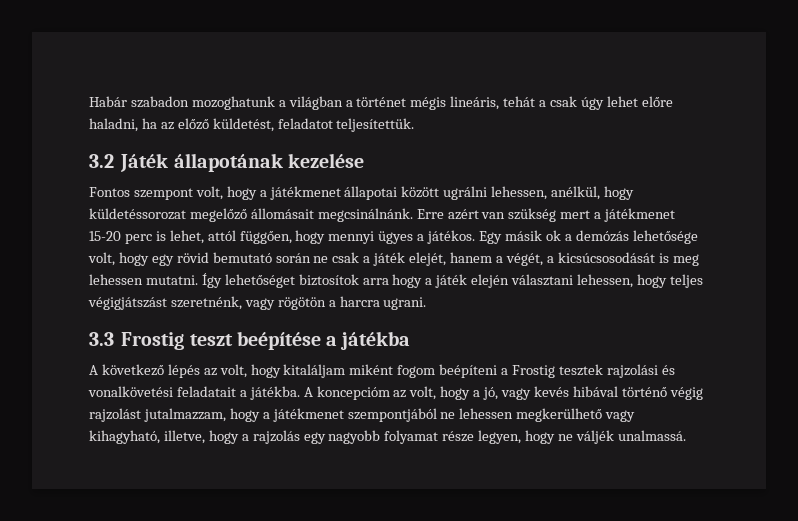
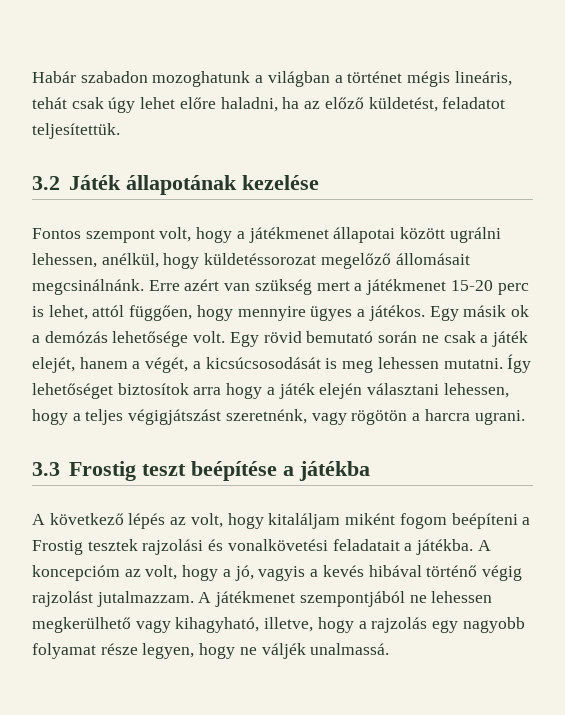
- Habár szabadon mozoghatunk a világban a történet mégis lineáris, tehát a csak úgy lehet előre haladni, ha az előző küldetést, feladatot teljesítettük.
+ Habár szabadon mozoghatunk a világban a történet mégis lineáris, tehát csak úgy lehet előre haladni, ha az előző küldetést, feladatot teljesítettük.
- Erre azért van szükség mert a játékmenet 15-20 perc is lehet, attól függően, hogy mennyi ügyes a játékos.
+ Erre azért van szükség mert a játékmenet 15-20 perc is lehet, attól függően, hogy mennyire ügyes a játékos.
- Egy másik ok a demózás lehetősége volt, hogy egy rövid bemutató során ne csak a játék elejét, hanem a végét, a kicsúcsosodását is meg lehessen mutatni.
+ Egy másik ok a demózás lehetősége volt. Egy rövid bemutató során ne csak a játék elejét, hanem a végét, a kicsúcsosodását is meg lehessen mutatni.
- Így lehetőséget biztosítok arra hogy a játék elején választani lehessen, hogy teljes végigjátszást szeretnénk, vagy rögötön a harcra ugrani.
+ Így lehetőséget biztosítok arra hogy a játék elején választani lehessen, hogy a teljes végigjátszást szeretnénk, vagy rögötön a harcra ugrani.
- A koncepcióm az volt, hogy a jó, vagy kevés hibával történő végig rajzolást jutalmazzam, hogy a játékmenet szempontjából ne lehessen megkerülhető vagy kihagyható, illetve, hogy a rajzolás egy nagyobb folyamat része legyen, hogy ne váljék unalmassá.
+ A koncepcióm az volt, hogy a jó, vagyis a kevés hibával történő végig rajzolást jutalmazzam. A játékmenet szempontjából ne lehessen megkerülhető vagy kihagyható, illetve, hogy a rajzolás egy nagyobb folyamat része legyen, hogy ne váljék unalmassá.

